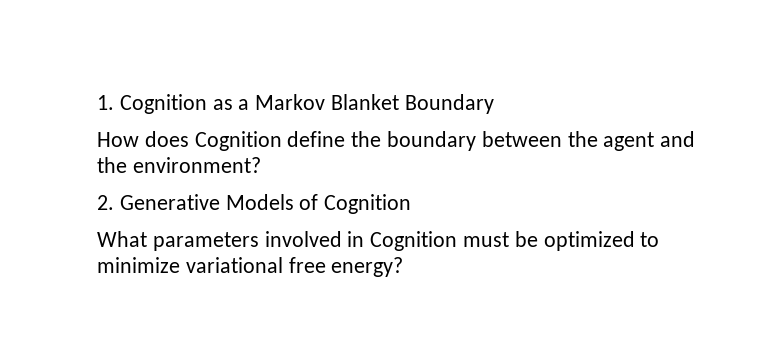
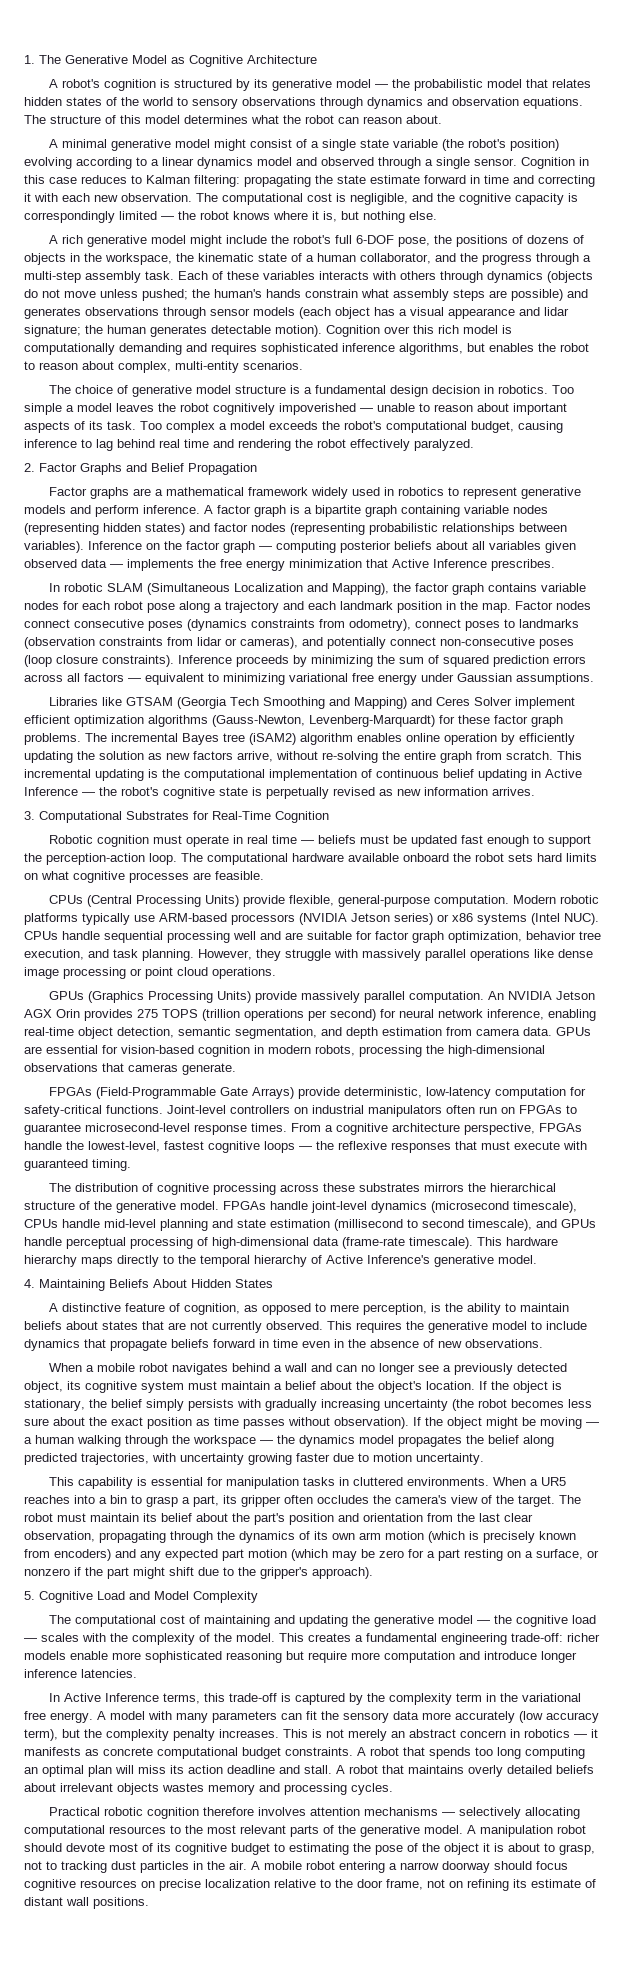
- 1. Cognition as a Markov Blanket Boundary
- How does Cognition define the boundary between the agent and the environment?
- 2. Generative Models of Cognition
- What parameters involved in Cognition must be optimized to minimize variational free energy?
+ 1. The Generative Model as Cognitive Architecture
+ A robot's cognition is structured by its generative model — the probabilistic model that relates hidden states of the world to sensory observations through dynamics and observation equations. The structure of this model determines what the robot can reason about.
+ A minimal generative model might consist of a single state variable (the robot's position) evolving according to a linear dynamics model and observed through a single sensor. Cognition in this case reduces to Kalman filtering: propagating the state estimate forward in time and correcting it with each new observation. The computational cost is negligible, and the cognitive capacity is correspondingly limited — the robot knows where it is, but nothing else.
+ A rich generative model might include the robot's full 6-DOF pose, the positions of dozens of objects in the workspace, the kinematic state of a human collaborator, and the progress through a multi-step assembly task. Each of these variables interacts with others through dynamics (objects do not move unless pushed; the human's hands constrain what assembly steps are possible) and generates observations through sensor models (each object has a visual appearance and lidar signature; the human generates detectable motion). Cognition over this rich model is computationally demanding and requires sophisticated inference algorithms, but enables the robot to reason about complex, multi-entity scenarios.
+ The choice of generative model structure is a fundamental design decision in robotics. Too simple a model leaves the robot cognitively impoverished — unable to reason about important aspects of its task. Too complex a model exceeds the robot's computational budget, causing inference to lag behind real time and rendering the robot effectively paralyzed.
+ 2. Factor Graphs and Belief Propagation
+ Factor graphs are a mathematical framework widely used in robotics to represent generative models and perform inference. A factor graph is a bipartite graph containing variable nodes (representing hidden states) and factor nodes (representing probabilistic relationships between variables). Inference on the factor graph — computing posterior beliefs about all variables given observed data — implements the free energy minimization that Active Inference prescribes.
+ In robotic SLAM (Simultaneous Localization and Mapping), the factor graph contains variable nodes for each robot pose along a trajectory and each landmark position in the map. Factor nodes connect consecutive poses (dynamics constraints from odometry), connect poses to landmarks (observation constraints from lidar or cameras), and potentially connect non-consecutive poses (loop closure constraints). Inference proceeds by minimizing the sum of squared prediction errors across all factors — equivalent to minimizing variational free energy under Gaussian assumptions.
+ Libraries like GTSAM (Georgia Tech Smoothing and Mapping) and Ceres Solver implement efficient optimization algorithms (Gauss-Newton, Levenberg-Marquardt) for these factor graph problems. The incremental Bayes tree (iSAM2) algorithm enables online operation by efficiently updating the solution as new factors arrive, without re-solving the entire graph from scratch. This incremental updating is the computational implementation of continuous belief updating in Active Inference — the robot's cognitive state is perpetually revised as new information arrives.
+ 3. Computational Substrates for Real-Time Cognition
+ Robotic cognition must operate in real time — beliefs must be updated fast enough to support the perception-action loop. The computational hardware available onboard the robot sets hard limits on what cognitive processes are feasible.
+ CPUs (Central Processing Units) provide flexible, general-purpose computation. Modern robotic platforms typically use ARM-based processors (NVIDIA Jetson series) or x86 systems (Intel NUC). CPUs handle sequential processing well and are suitable for factor graph optimization, behavior tree execution, and task planning. However, they struggle with massively parallel operations like dense image processing or point cloud operations.
+ GPUs (Graphics Processing Units) provide massively parallel computation. An NVIDIA Jetson AGX Orin provides 275 TOPS (trillion operations per second) for neural network inference, enabling real-time object detection, semantic segmentation, and depth estimation from camera data. GPUs are essential for vision-based cognition in modern robots, processing the high-dimensional observations that cameras generate.
+ FPGAs (Field-Programmable Gate Arrays) provide deterministic, low-latency computation for safety-critical functions. Joint-level controllers on industrial manipulators often run on FPGAs to guarantee microsecond-level response times. From a cognitive architecture perspective, FPGAs handle the lowest-level, fastest cognitive loops — the reflexive responses that must execute with guaranteed timing.
+ The distribution of cognitive processing across these substrates mirrors the hierarchical structure of the generative model. FPGAs handle joint-level dynamics (microsecond timescale), CPUs handle mid-level planning and state estimation (millisecond to second timescale), and GPUs handle perceptual processing of high-dimensional data (frame-rate timescale). This hardware hierarchy maps directly to the temporal hierarchy of Active Inference's generative model.
+ 4. Maintaining Beliefs About Hidden States
+ A distinctive feature of cognition, as opposed to mere perception, is the ability to maintain beliefs about states that are not currently observed. This requires the generative model to include dynamics that propagate beliefs forward in time even in the absence of new observations.
+ When a mobile robot navigates behind a wall and can no longer see a previously detected object, its cognitive system must maintain a belief about the object's location. If the object is stationary, the belief simply persists with gradually increasing uncertainty (the robot becomes less sure about the exact position as time passes without observation). If the object might be moving — a human walking through the workspace — the dynamics model propagates the belief along predicted trajectories, with uncertainty growing faster due to motion uncertainty.
+ This capability is essential for manipulation tasks in cluttered environments. When a UR5 reaches into a bin to grasp a part, its gripper often occludes the camera's view of the target. The robot must maintain its belief about the part's position and orientation from the last clear observation, propagating through the dynamics of its own arm motion (which is precisely known from encoders) and any expected part motion (which may be zero for a part resting on a surface, or nonzero if the part might shift due to the gripper's approach).
+ 5. Cognitive Load and Model Complexity
+ The computational cost of maintaining and updating the generative model — the cognitive load — scales with the complexity of the model. This creates a fundamental engineering trade-off: richer models enable more sophisticated reasoning but require more computation and introduce longer inference latencies.
+ In Active Inference terms, this trade-off is captured by the complexity term in the variational free energy. A model with many parameters can fit the sensory data more accurately (low accuracy term), but the complexity penalty increases. This is not merely an abstract concern in robotics — it manifests as concrete computational budget constraints. A robot that spends too long computing an optimal plan will miss its action deadline and stall. A robot that maintains overly detailed beliefs about irrelevant objects wastes memory and processing cycles.
+ Practical robotic cognition therefore involves attention mechanisms — selectively allocating computational resources to the most relevant parts of the generative model. A manipulation robot should devote most of its cognitive budget to estimating the pose of the object it is about to grasp, not to tracking dust particles in the air. A mobile robot entering a narrow doorway should focus cognitive resources on precise localization relative to the door frame, not on refining its estimate of distant wall positions.

